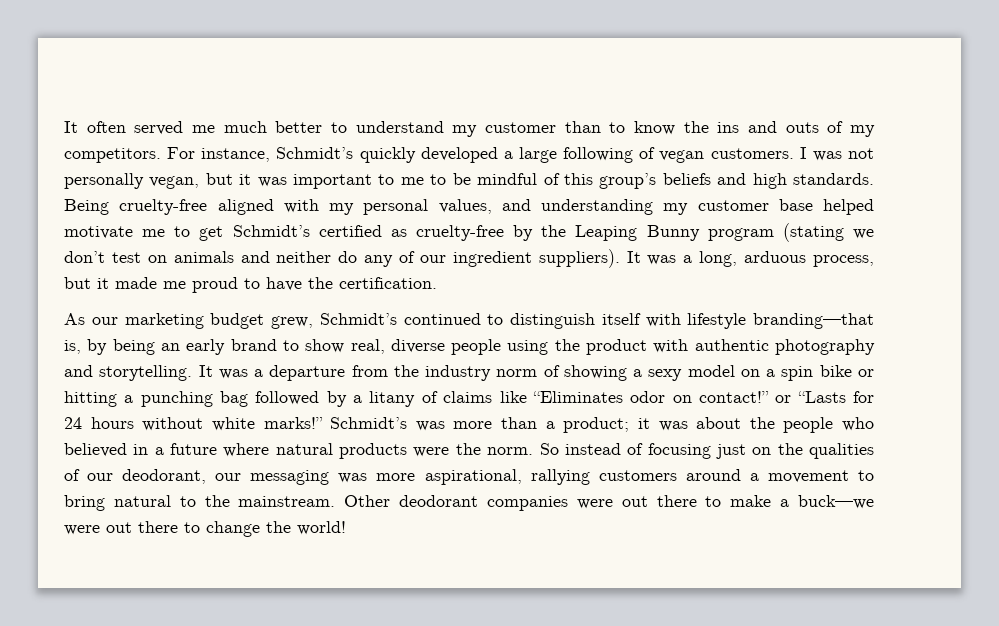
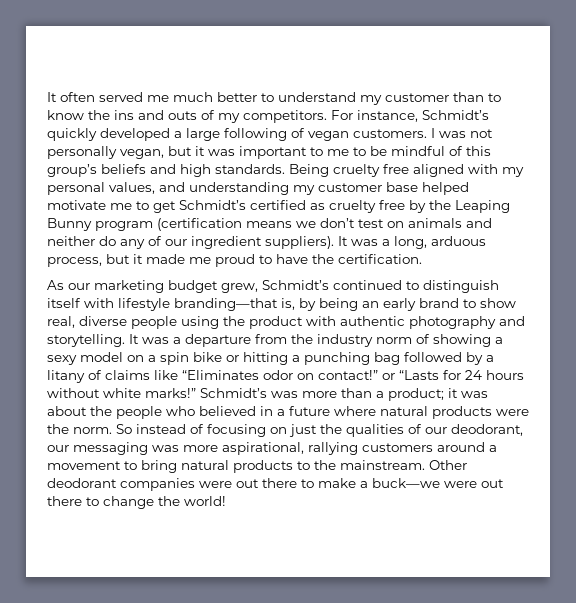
- Being cruelty-free aligned with my personal values, and understanding my customer base helped motivate me to get Schmidt’s certified as cruelty-free by the Leaping Bunny program (stating we don’t test on animals and neither do any of our ingredient suppliers).
+ Being cruelty free aligned with my personal values, and understanding my customer base helped motivate me to get Schmidt’s certified as cruelty free by the Leaping Bunny program (certification means we don’t test on animals and neither do any of our ingredient suppliers).
- So instead of focusing just on the qualities of our deodorant, our messaging was more aspirational, rallying customers around a movement to bring natural to the mainstream.
+ So instead of focusing on just the qualities of our deodorant, our messaging was more aspirational, rallying customers around a movement to bring natural products to the mainstream.

